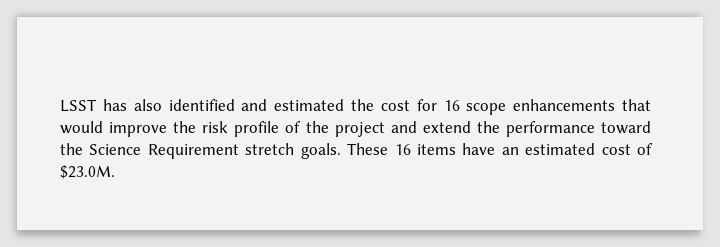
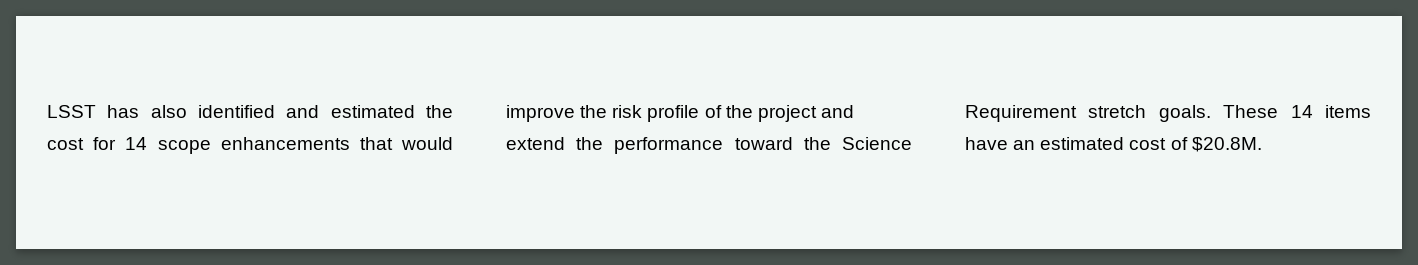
- LSST has also identified and estimated the cost for 16 scope enhancements that would improve the risk profile of the project and extend the performance toward the Science Requirement stretch goals.
+ LSST has also identified and estimated the cost for 14 scope enhancements that would improve the risk profile of the project and extend the performance toward the Science Requirement stretch goals.
- These 16 items have an estimated cost of $23.0M.
+ These 14 items have an estimated cost of $20.8M.

